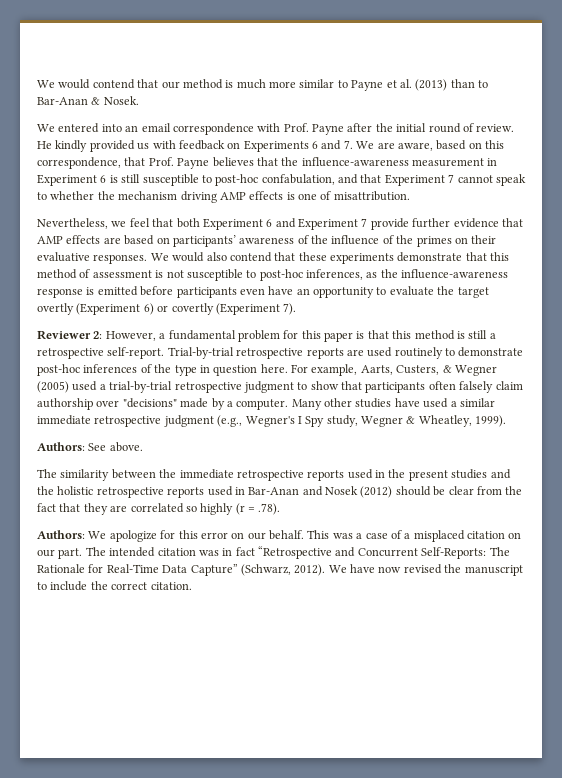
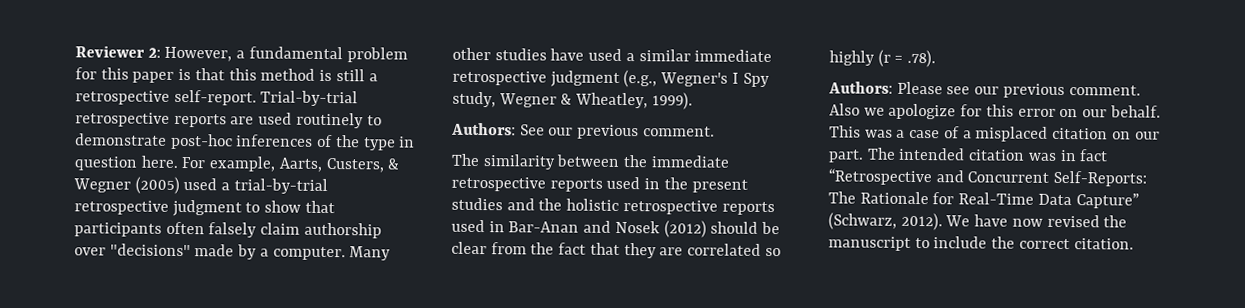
- We would contend that our method is much more similar to Payne et al. (2013) than to Bar-Anan & Nosek.
- We entered into an email correspondence with Prof. Payne after the initial round of review. He kindly provided us with feedback on Experiments 6 and 7. We are aware, based on this correspondence, that Prof. Payne believes that the influence-awareness measurement in Experiment 6 is still susceptible to post-hoc confabulation, and that Experiment 7 cannot speak to whether the mechanism driving AMP effects is one of misattribution.
- Nevertheless, we feel that both Experiment 6 and Experiment 7 provide further evidence that AMP effects are based on participants’ awareness of the influence of the primes on their evaluative responses. We would also contend that these experiments demonstrate that this method of assessment is not susceptible to post-hoc inferences, as the influence-awareness response is emitted before participants even have an opportunity to evaluate the target overtly (Experiment 6) or covertly (Experiment 7).
- Authors: See above.
+ Authors: See our previous comment.
- Authors: We apologize for this error on our behalf.
+ Authors: Please see our previous comment. Also we apologize for this error on our behalf.

